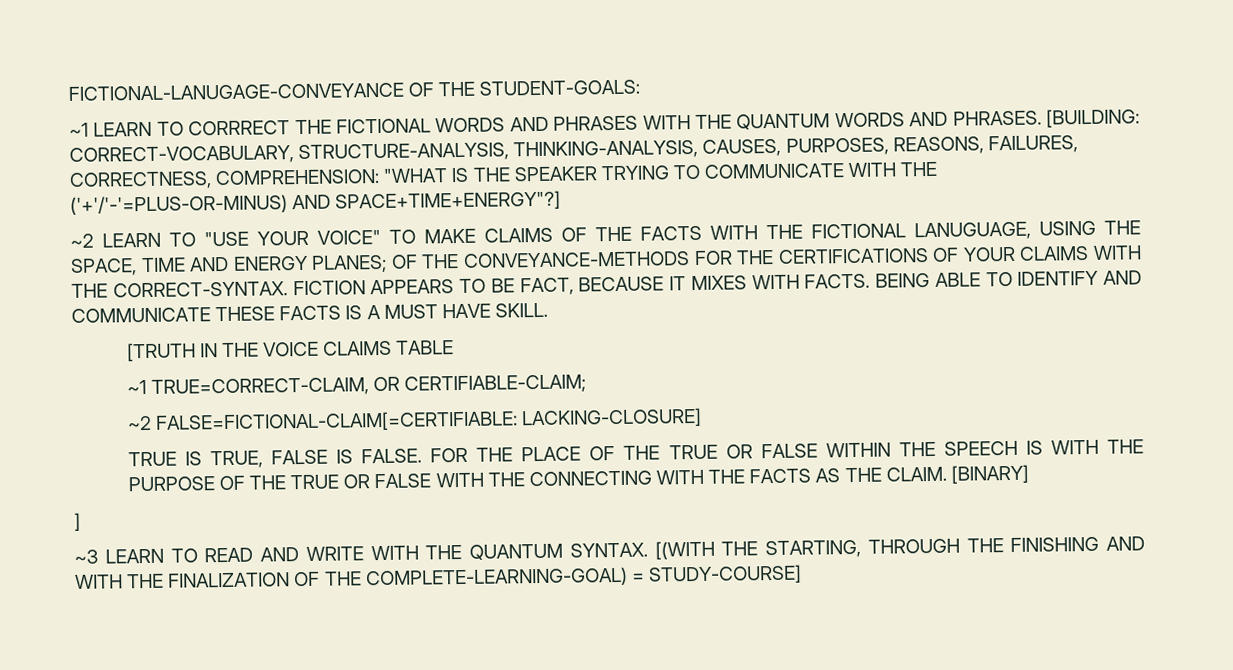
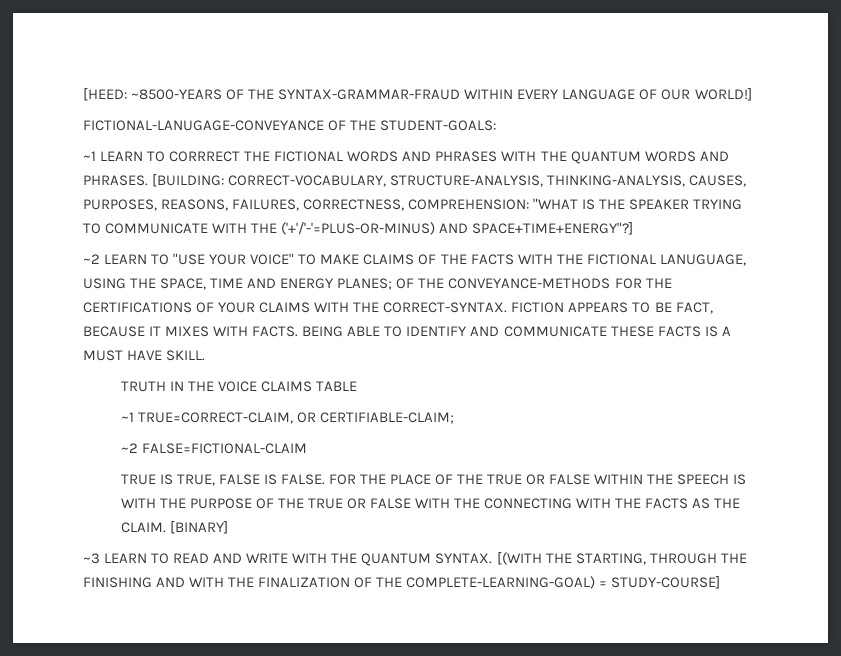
+ [HEED: ~8500-YEARS OF THE SYNTAX-GRAMMAR-FRAUD WITHIN EVERY LANGUAGE OF OUR WORLD!]
- [TRUTH IN THE VOICE CLAIMS TABLE
+ TRUTH IN THE VOICE CLAIMS TABLE
- ~2 FALSE=FICTIONAL-CLAIM[=CERTIFIABLE: LACKING-CLOSURE]
+ ~2 FALSE=FICTIONAL-CLAIM
- ]

